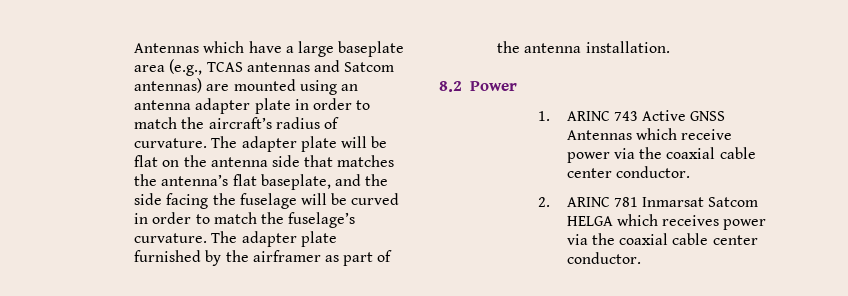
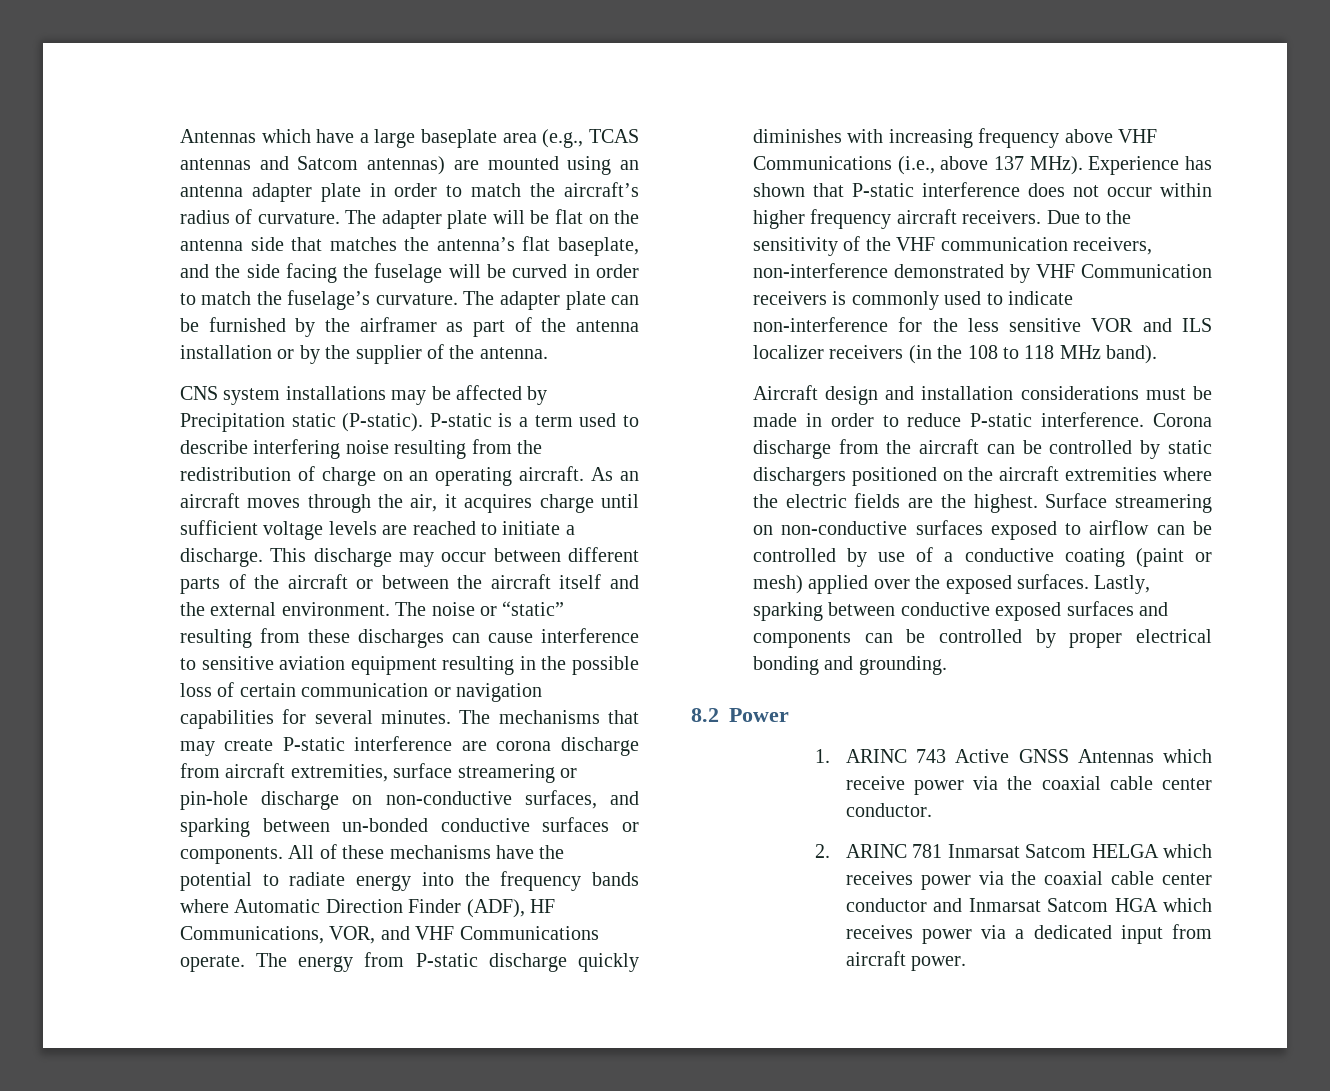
- The adapter plate furnished by the airframer as part of the antenna installation.
+ The adapter plate can be furnished by the airframer as part of the antenna installation or by the supplier of the antenna.
+ CNS system installations may be affected by Precipitation static (P-static). P-static is a term used to describe interfering noise resulting from the redistribution of charge on an operating aircraft. As an aircraft moves through the air, it acquires charge until sufficient voltage levels are reached to initiate a discharge. This discharge may occur between different parts of the aircraft or between the aircraft itself and the external environment. The noise or “static” resulting from these discharges can cause interference to sensitive aviation equipment resulting in the possible loss of certain communication or navigation capabilities for several minutes. The mechanisms that may create P-static interference are corona discharge from aircraft extremities, surface streamering or pin-hole discharge on non-conductive surfaces, and sparking between un-bonded conductive surfaces or components. All of these mechanisms have the potential to radiate energy into the frequency bands where Automatic Direction Finder (ADF), HF Communications, VOR, and VHF Communications operate. The energy from P-static discharge quickly diminishes with increasing frequency above VHF Communications (i.e., above 137 MHz). Experience has shown that P-static interference does not occur within higher frequency aircraft receivers. Due to the sensitivity of the VHF communication receivers, non-interference demonstrated by VHF Communication receivers is commonly used to indicate non-interference for the less sensitive VOR and ILS localizer receivers (in the 108 to 118 MHz band).
+ Aircraft design and installation considerations must be made in order to reduce P-static interference. Corona discharge from the aircraft can be controlled by static dischargers positioned on the aircraft extremities where the electric fields are the highest. Surface streamering on non-conductive surfaces exposed to airflow can be controlled by use of a conductive coating (paint or mesh) applied over the exposed surfaces. Lastly, sparking between conductive exposed surfaces and components can be controlled by proper electrical bonding and grounding.
- 2. ARINC 781 Inmarsat Satcom HELGA which receives power via the coaxial cable center conductor.
+ 2. ARINC 781 Inmarsat Satcom HELGA which receives power via the coaxial cable center conductor and Inmarsat Satcom HGA which receives power via a dedicated input from aircraft power.

